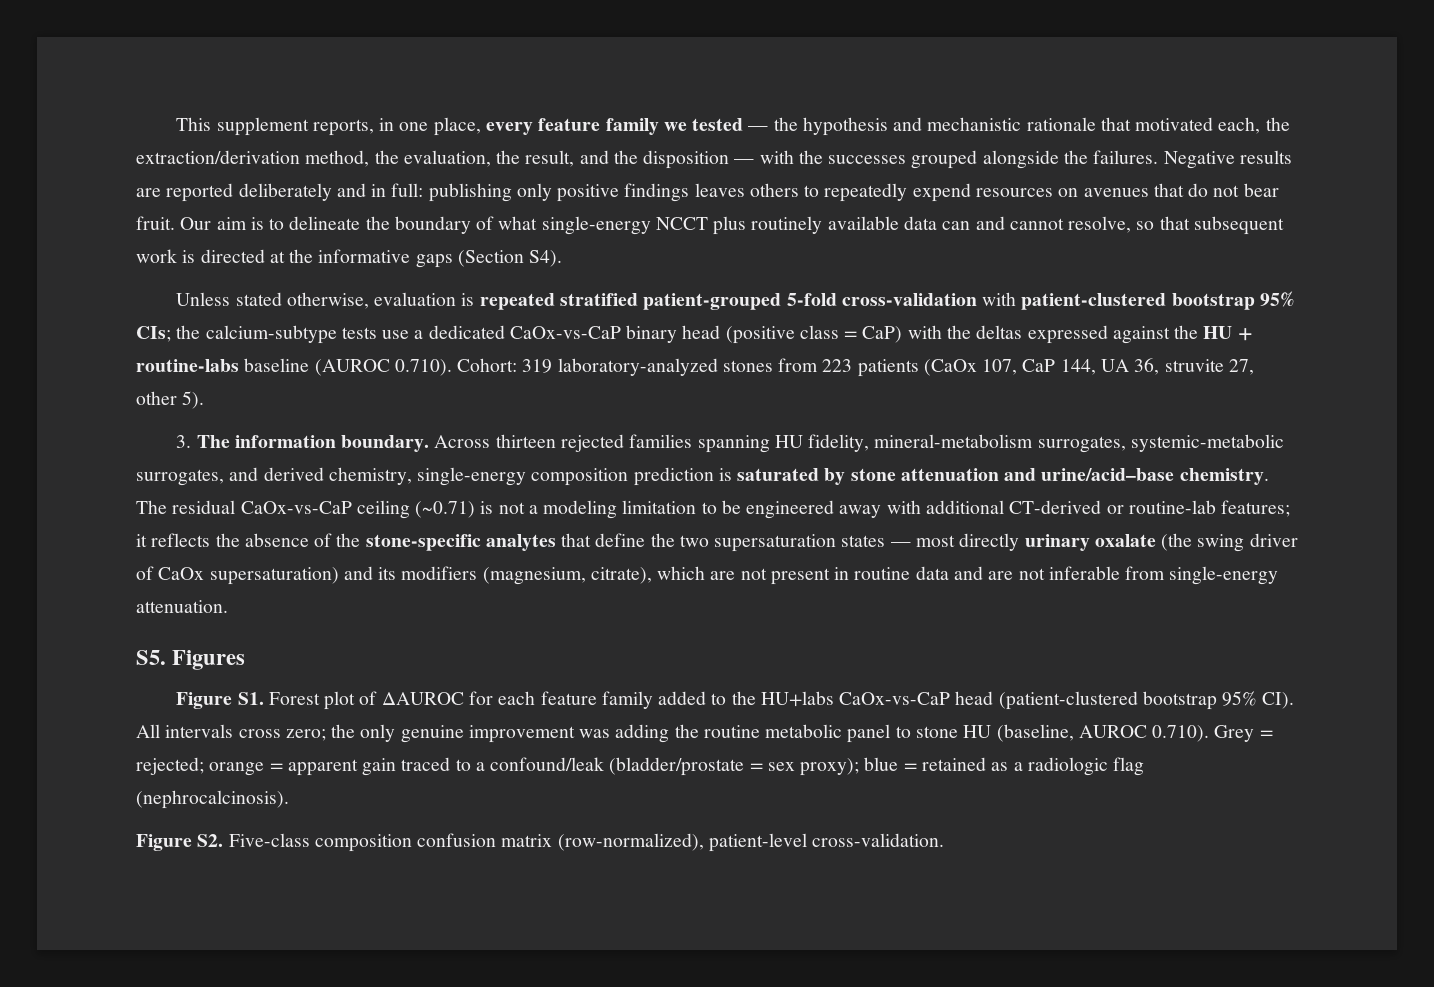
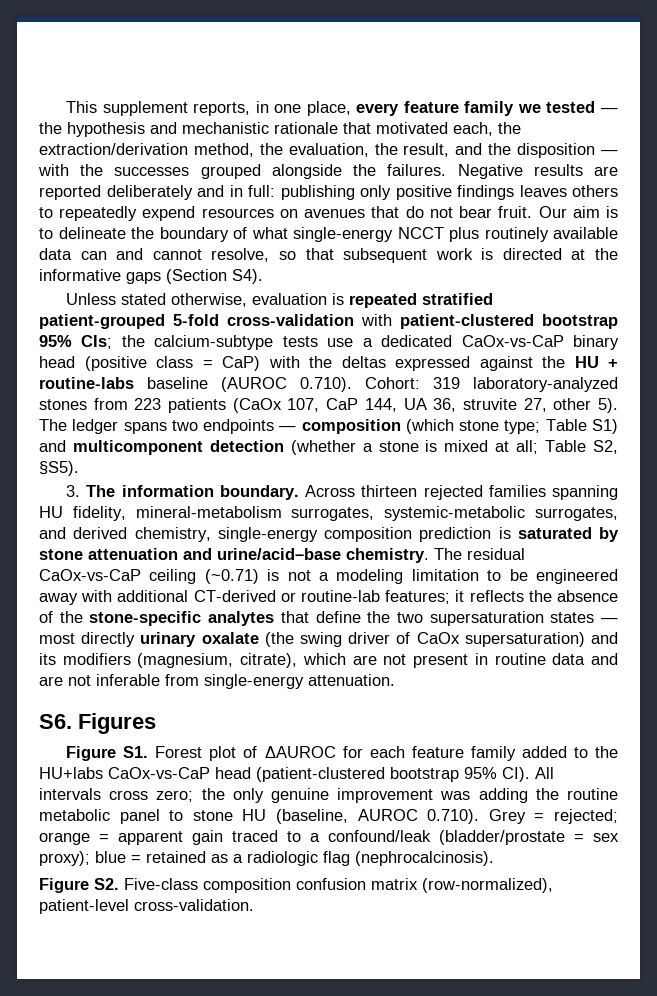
+ The ledger spans two endpoints — composition (which stone type; Table S1) and multicomponent detection (whether a stone is mixed at all; Table S2, §S5).
- S5. Figures
+ S6. Figures

